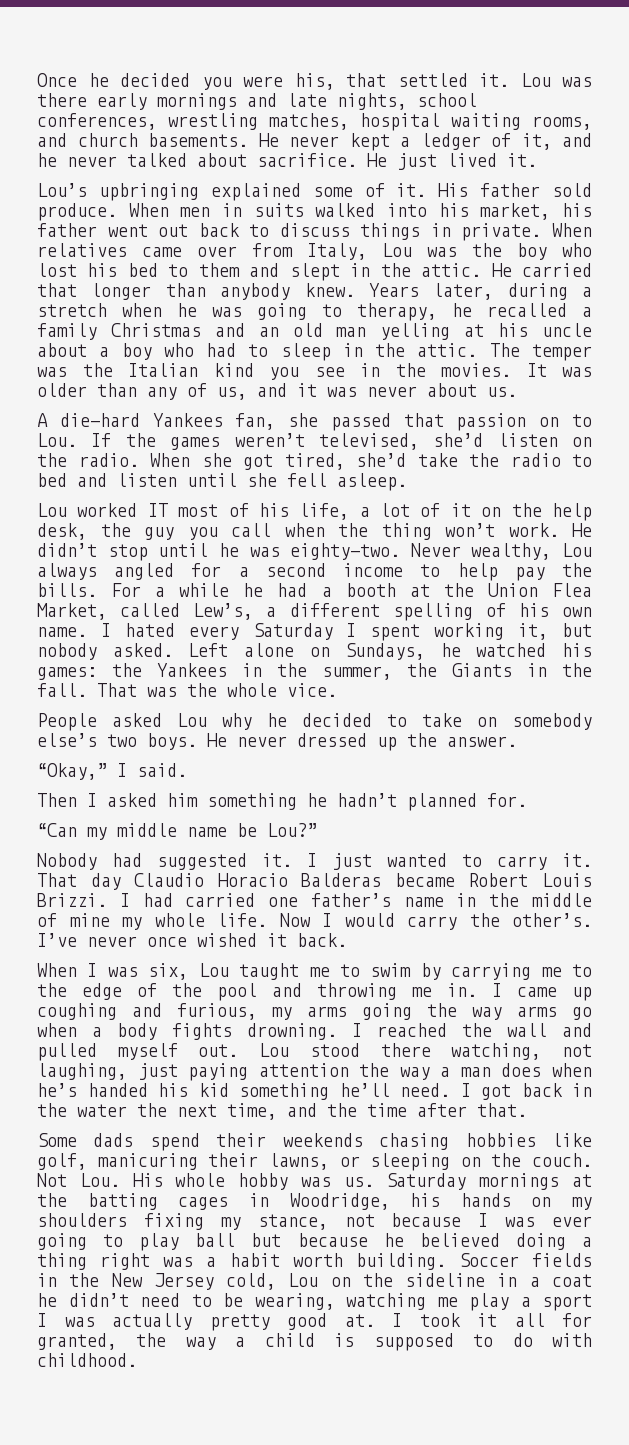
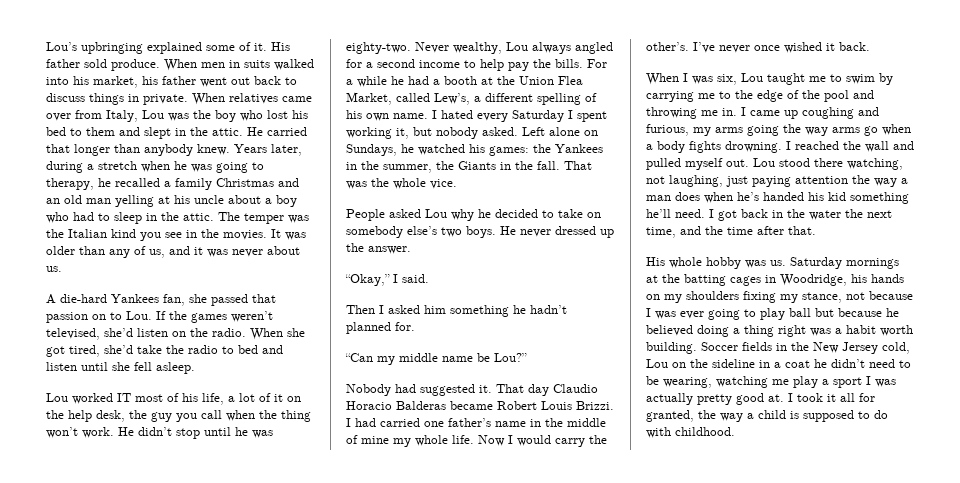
- Once he decided you were his, that settled it. Lou was there early mornings and late nights, school conferences, wrestling matches, hospital waiting rooms, and church basements. He never kept a ledger of it, and he never talked about sacrifice. He just lived it.
- I just wanted to carry it.
- Some dads spend their weekends chasing hobbies like golf, manicuring their lawns, or sleeping on the couch. Not Lou. His whole hobby was us.
+ His whole hobby was us.

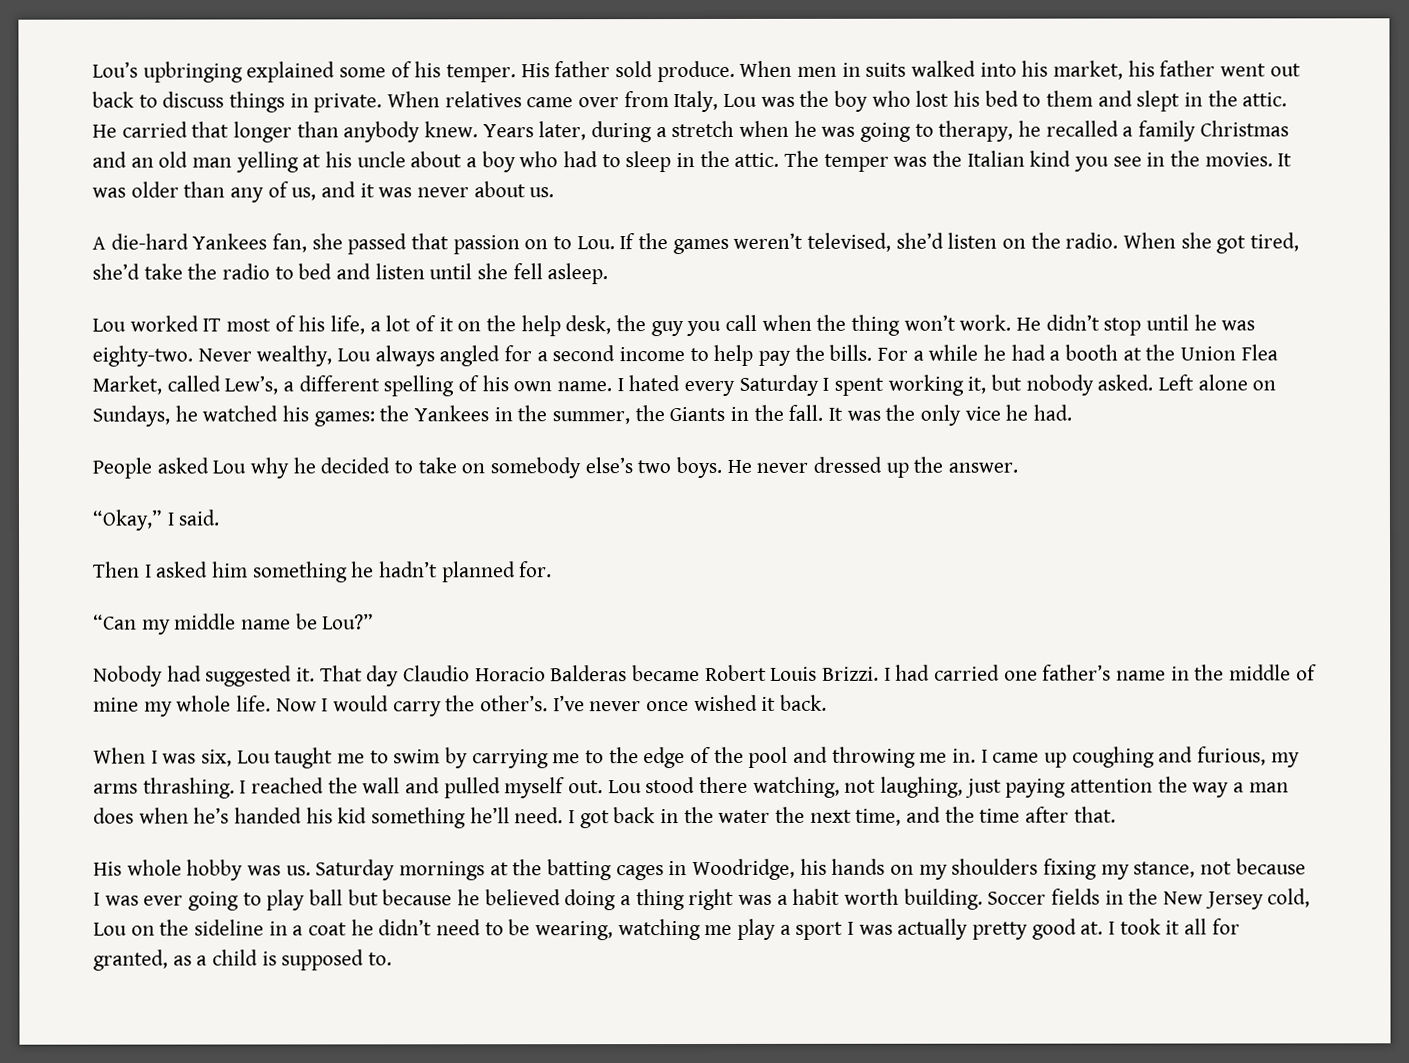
- Lou’s upbringing explained some of it.
+ Lou’s upbringing explained some of his temper.
- That was the whole vice.
+ It was the only vice he had.
- I came up coughing and furious, my arms going the way arms go when a body fights drowning.
+ I came up coughing and furious, my arms thrashing.
- I took it all for granted, the way a child is supposed to do with childhood.
+ I took it all for granted, as a child is supposed to.

